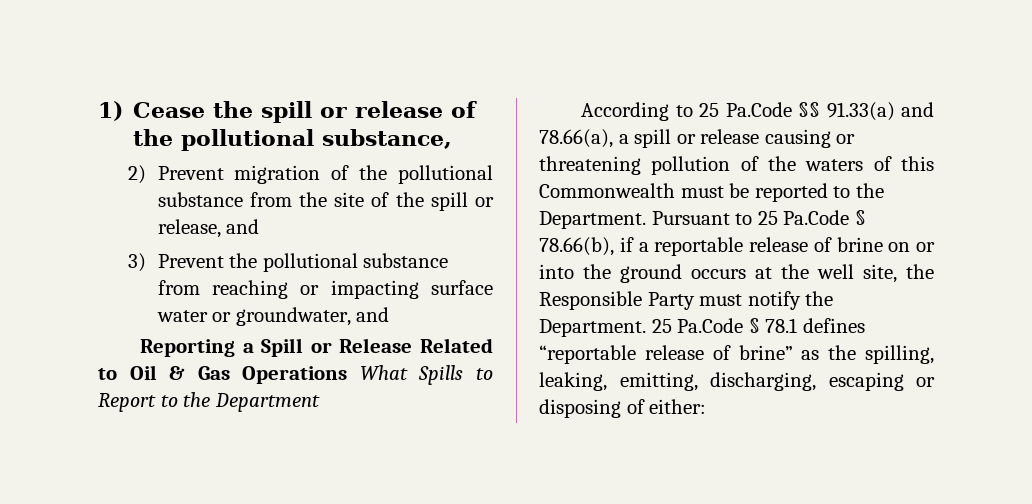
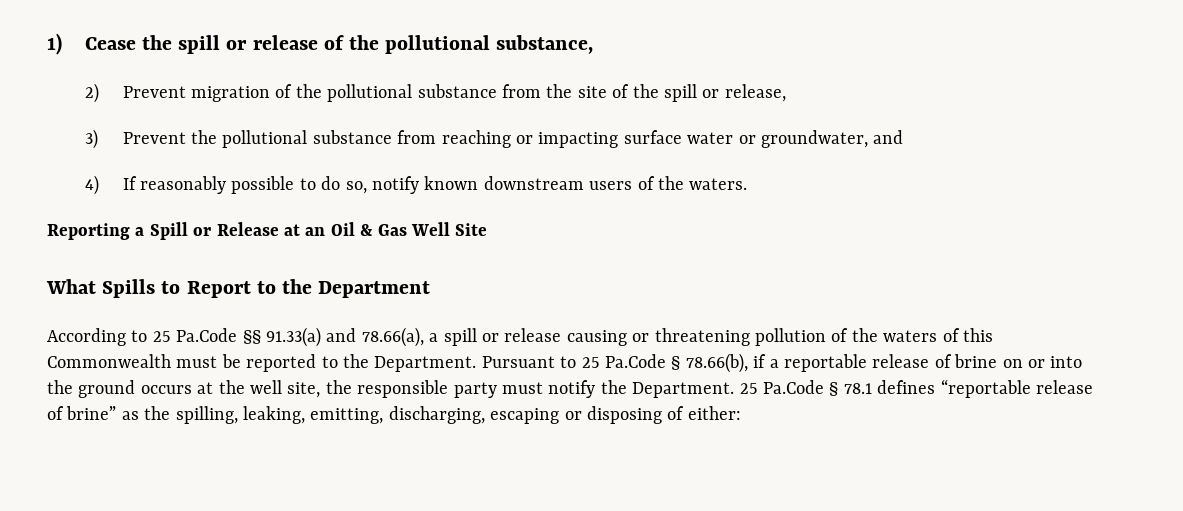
- 2) Prevent migration of the pollutional substance from the site of the spill or release, and
+ 2) Prevent migration of the pollutional substance from the site of the spill or release,
+ 4) If reasonably possible to do so, notify known downstream users of the waters.
- Reporting a Spill or Release Related to Oil & Gas Operations What Spills to Report to the Department
+ Reporting a Spill or Release at an Oil & Gas Well Site
+ What Spills to Report to the Department
- Pursuant to 25 Pa.Code § 78.66(b), if a reportable release of brine on or into the ground occurs at the well site, the Responsible Party must notify the Department.
+ Pursuant to 25 Pa.Code § 78.66(b), if a reportable release of brine on or into the ground occurs at the well site, the responsible party must notify the Department.

